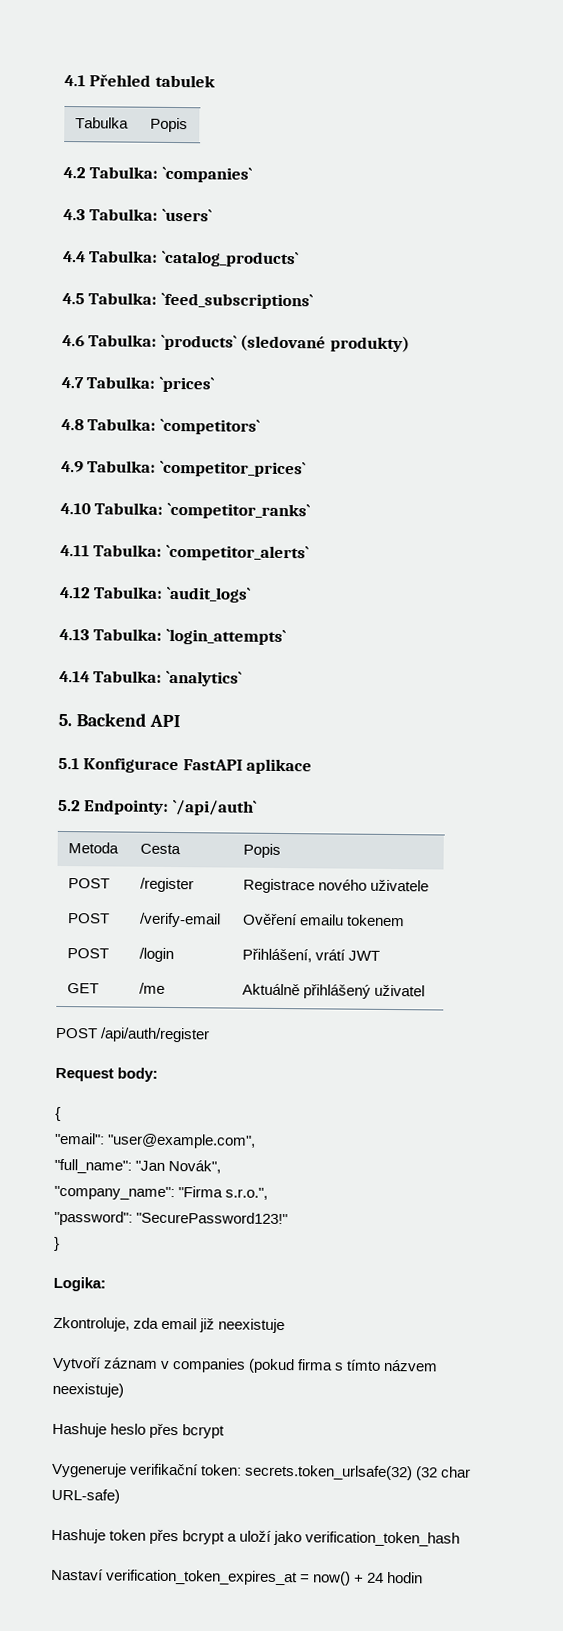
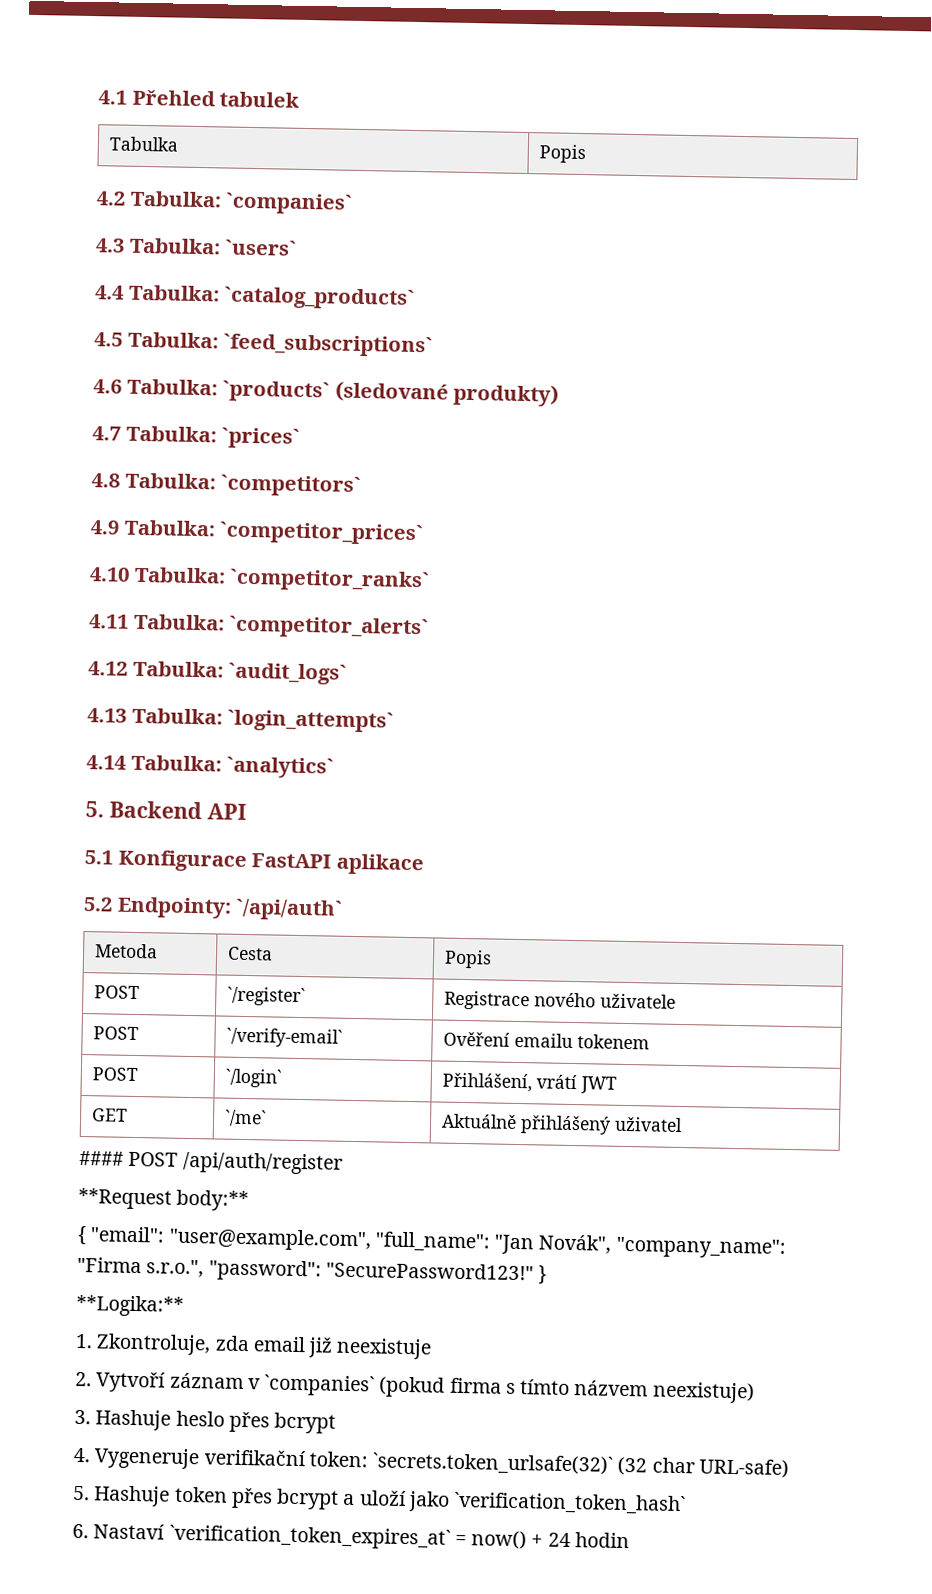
- POST | /register | Registrace nového uživatele
+ POST | `/register` | Registrace nového uživatele
- POST | /verify-email | Ověření emailu tokenem
+ POST | `/verify-email` | Ověření emailu tokenem
- POST | /login | Přihlášení, vrátí JWT
+ POST | `/login` | Přihlášení, vrátí JWT
- GET | /me | Aktuálně přihlášený uživatel
+ GET | `/me` | Aktuálně přihlášený uživatel
- POST /api/auth/register
+ #### POST /api/auth/register
- Request body:
+ **Request body:**
- {
- "email": "user@example.com",
- "full_name": "Jan Novák",
- "company_name": "Firma s.r.o.",
- "password": "SecurePassword123!"
- }
+ { "email": "user@example.com", "full_name": "Jan Novák", "company_name": "Firma s.r.o.", "password": "SecurePassword123!" }
- Logika:
- Zkontroluje, zda email již neexistuje
+ **Logika:**
+ 1. Zkontroluje, zda email již neexistuje
- Vytvoří záznam v companies (pokud firma s tímto názvem neexistuje)
+ 2. Vytvoří záznam v `companies` (pokud firma s tímto názvem neexistuje)
- Hashuje heslo přes bcrypt
+ 3. Hashuje heslo přes bcrypt
- Vygeneruje verifikační token: secrets.token_urlsafe(32) (32 char URL-safe)
+ 4. Vygeneruje verifikační token: `secrets.token_urlsafe(32)` (32 char URL-safe)
- Hashuje token přes bcrypt a uloží jako verification_token_hash
- Nastaví verification_token_expires_at = now() + 24 hodin
+ 5. Hashuje token přes bcrypt a uloží jako `verification_token_hash`
+ 6. Nastaví `verification_token_expires_at` = now() + 24 hodin

